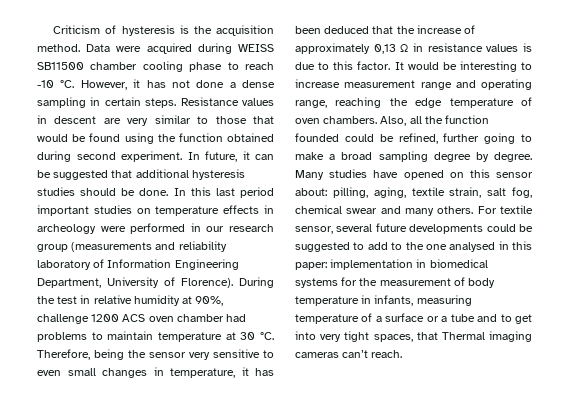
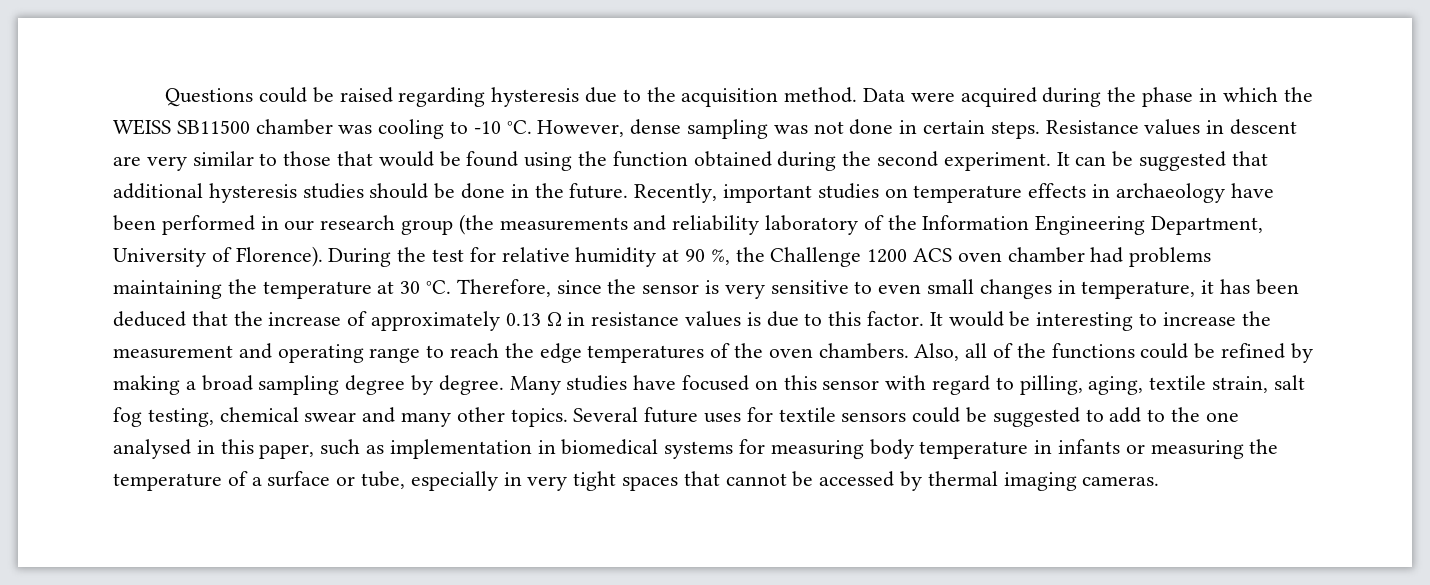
- Criticism of hysteresis is the acquisition method.
+ Questions could be raised regarding hysteresis due to the acquisition method.
- Data were acquired during WEISS SB11500 chamber cooling phase to reach -10 °C. However, it has not done a dense sampling in certain steps.
+ Data were acquired during the phase in which the WEISS SB11500 chamber was cooling to -10 °C. However, dense sampling was not done in certain steps.
- Resistance values in descent are very similar to those that would be found using the function obtained during second experiment.
+ Resistance values in descent are very similar to those that would be found using the function obtained during the second experiment.
- In future, it can be suggested that additional hysteresis studies should be done. In this last period important studies on temperature effects in archeology were performed in our research group (measurements and reliability laboratory of Information Engineering Department, University of Florence).
+ It can be suggested that additional hysteresis studies should be done in the future. Recently, important studies on temperature effects in archaeology have been performed in our research group (the measurements and reliability laboratory of the Information Engineering Department, University of Florence).
- During the test in relative humidity at 90%, challenge 1200 ACS oven chamber had problems to maintain temperature at 30 °C.
+ During the test for relative humidity at 90 %, the Challenge 1200 ACS oven chamber had problems maintaining the temperature at 30 °C.
- Therefore, being the sensor very sensitive to even small changes in temperature, it has been deduced that the increase of approximately 0,13 Ω in resistance values is due to this factor.
+ Therefore, since the sensor is very sensitive to even small changes in temperature, it has been deduced that the increase of approximately 0.13 Ω in resistance values is due to this factor.
- It would be interesting to increase measurement range and operating range, reaching the edge temperature of oven chambers. Also, all the function founded could be refined, further going to make a broad sampling degree by degree.
+ It would be interesting to increase the measurement and operating range to reach the edge temperatures of the oven chambers. Also, all of the functions could be refined by making a broad sampling degree by degree.
- Many studies have opened on this sensor about: pilling, aging, textile strain, salt fog, chemical swear and many others. For textile sensor, several future developments could be suggested to add to the one analysed in this paper: implementation in biomedical systems for the measurement of body temperature in infants, measuring temperature of a surface or a tube and to get into very tight spaces, that Thermal imaging cameras can’t reach.
+ Many studies have focused on this sensor with regard to pilling, aging, textile strain, salt fog testing, chemical swear and many other topics. Several future uses for textile sensors could be suggested to add to the one analysed in this paper, such as implementation in biomedical systems for measuring body temperature in infants or measuring the temperature of a surface or tube, especially in very tight spaces that cannot be accessed by thermal imaging cameras.

